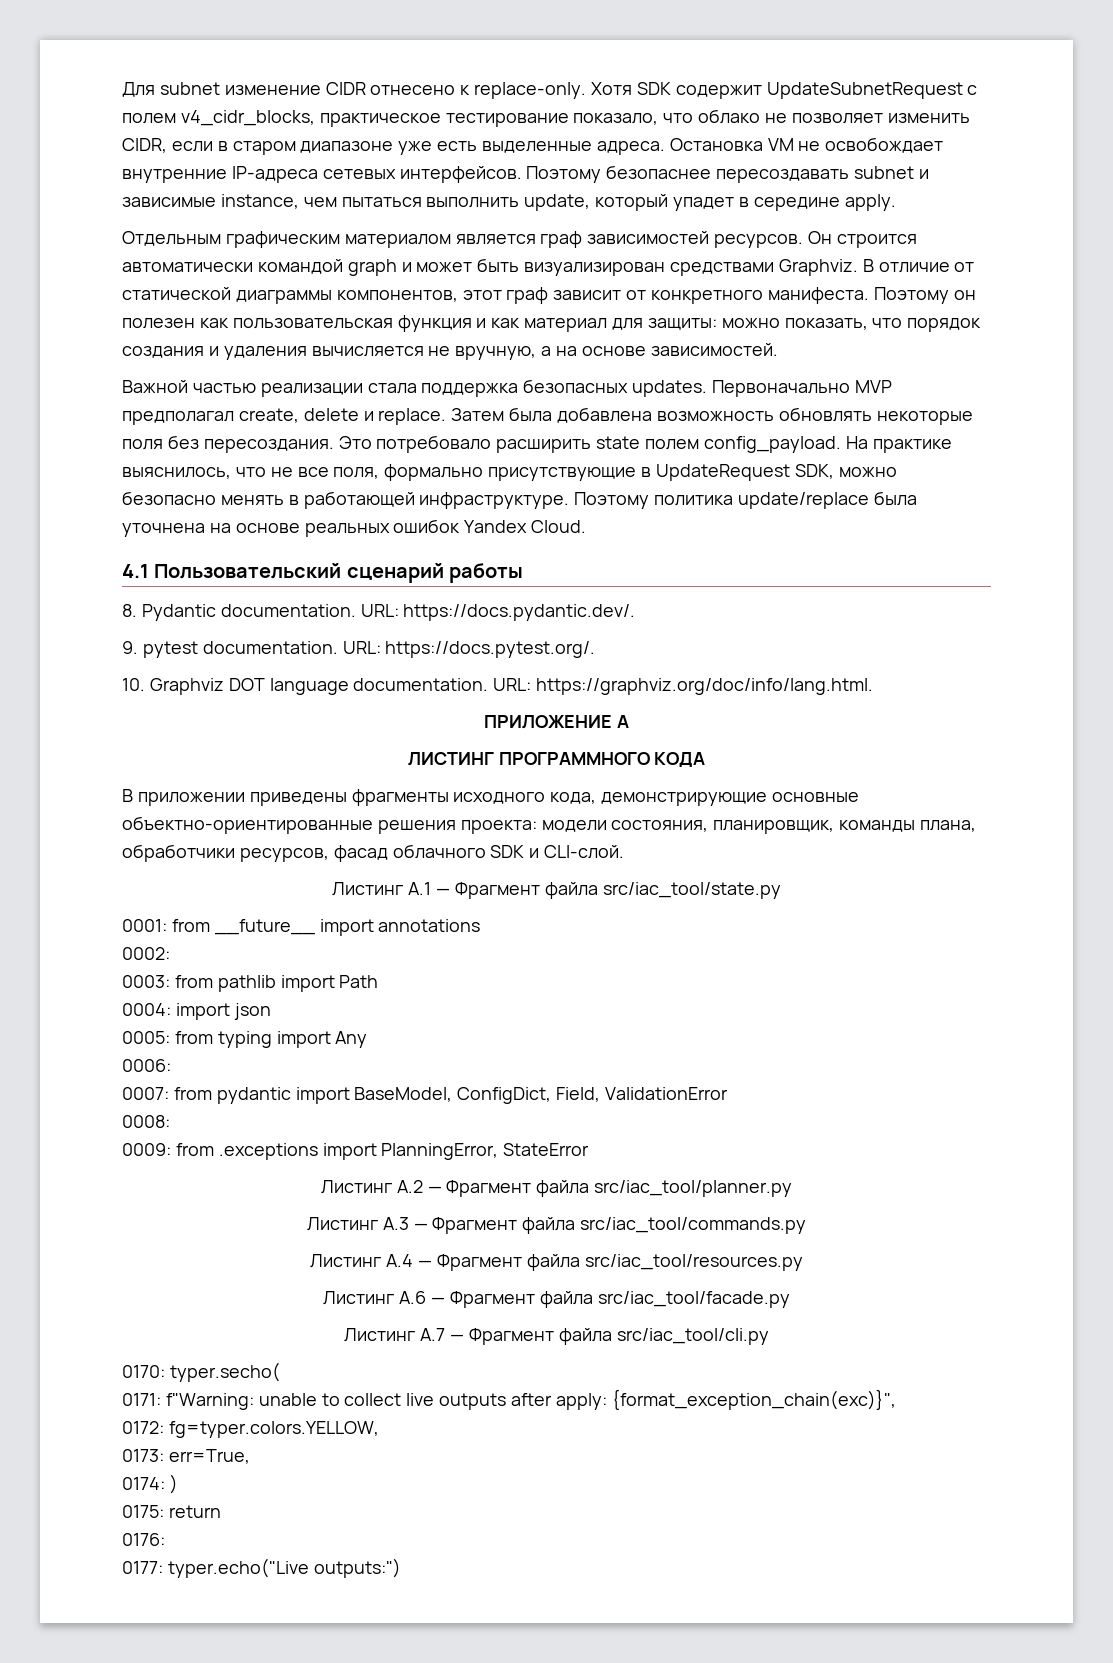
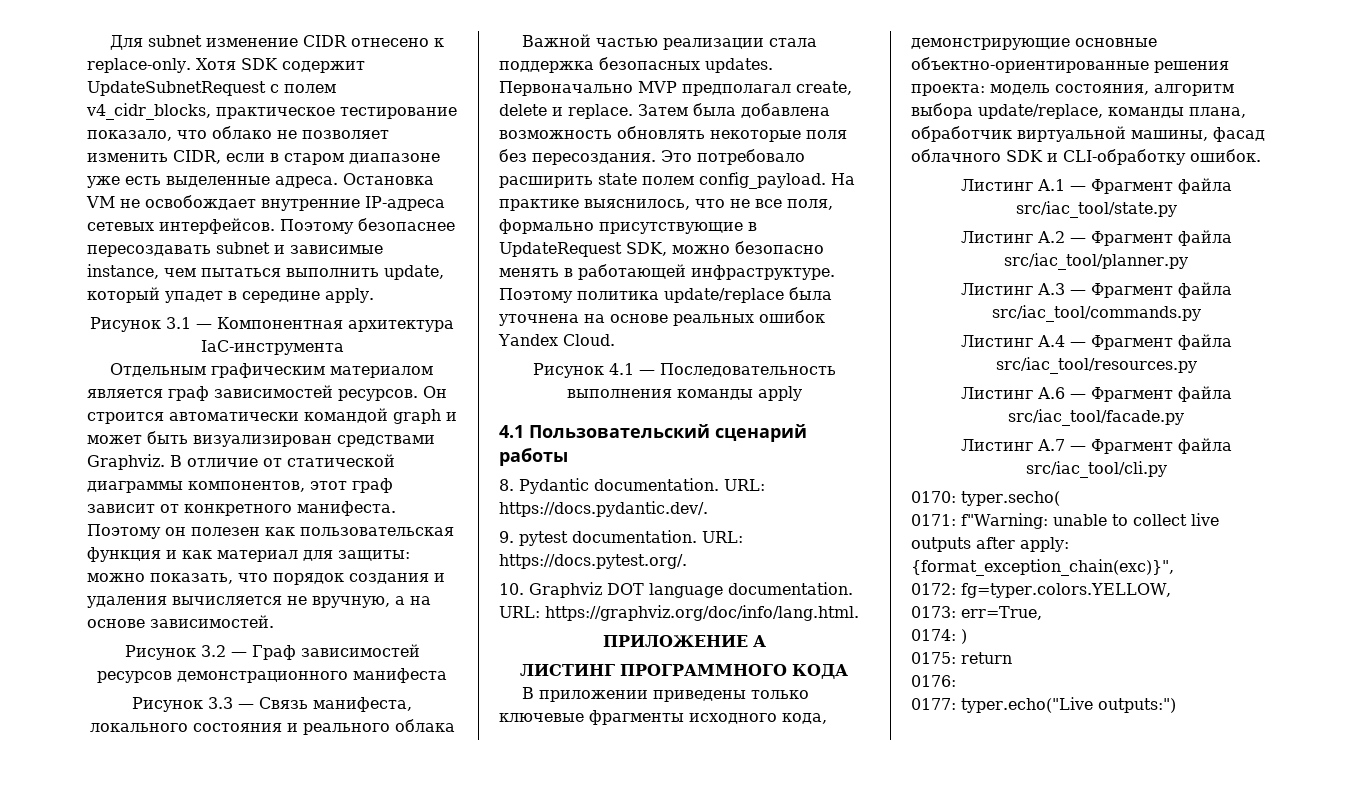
+ Рисунок 3.1 — Компонентная архитектура IaC-инструмента
+ Рисунок 3.2 — Граф зависимостей ресурсов демонстрационного манифеста
+ Рисунок 3.3 — Связь манифеста, локального состояния и реального облака
+ Рисунок 4.1 — Последовательность выполнения команды apply
- В приложении приведены фрагменты исходного кода, демонстрирующие основные объектно-ориентированные решения проекта: модели состояния, планировщик, команды плана, обработчики ресурсов, фасад облачного SDK и CLI-слой.
+ В приложении приведены только ключевые фрагменты исходного кода, демонстрирующие основные объектно-ориентированные решения проекта: модель состояния, алгоритм выбора update/replace, команды плана, обработчик виртуальной машины, фасад облачного SDK и CLI-обработку ошибок.
- 0001: from __future__ import annotations
- 0002:
- 0003: from pathlib import Path
- 0004: import json
- 0005: from typing import Any
- 0006:
- 0007: from pydantic import BaseModel, ConfigDict, Field, ValidationError
- 0008:
- 0009: from .exceptions import PlanningError, StateError

